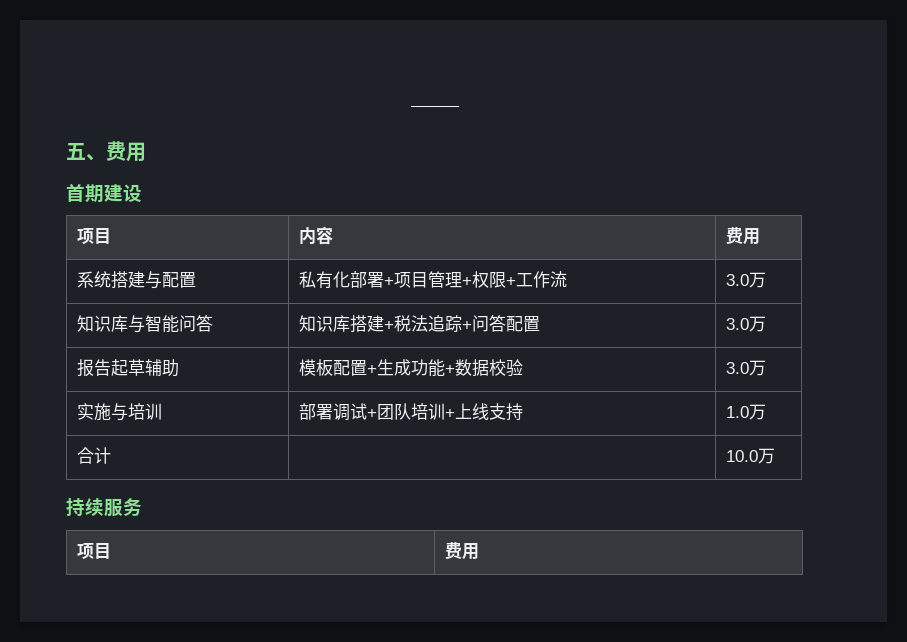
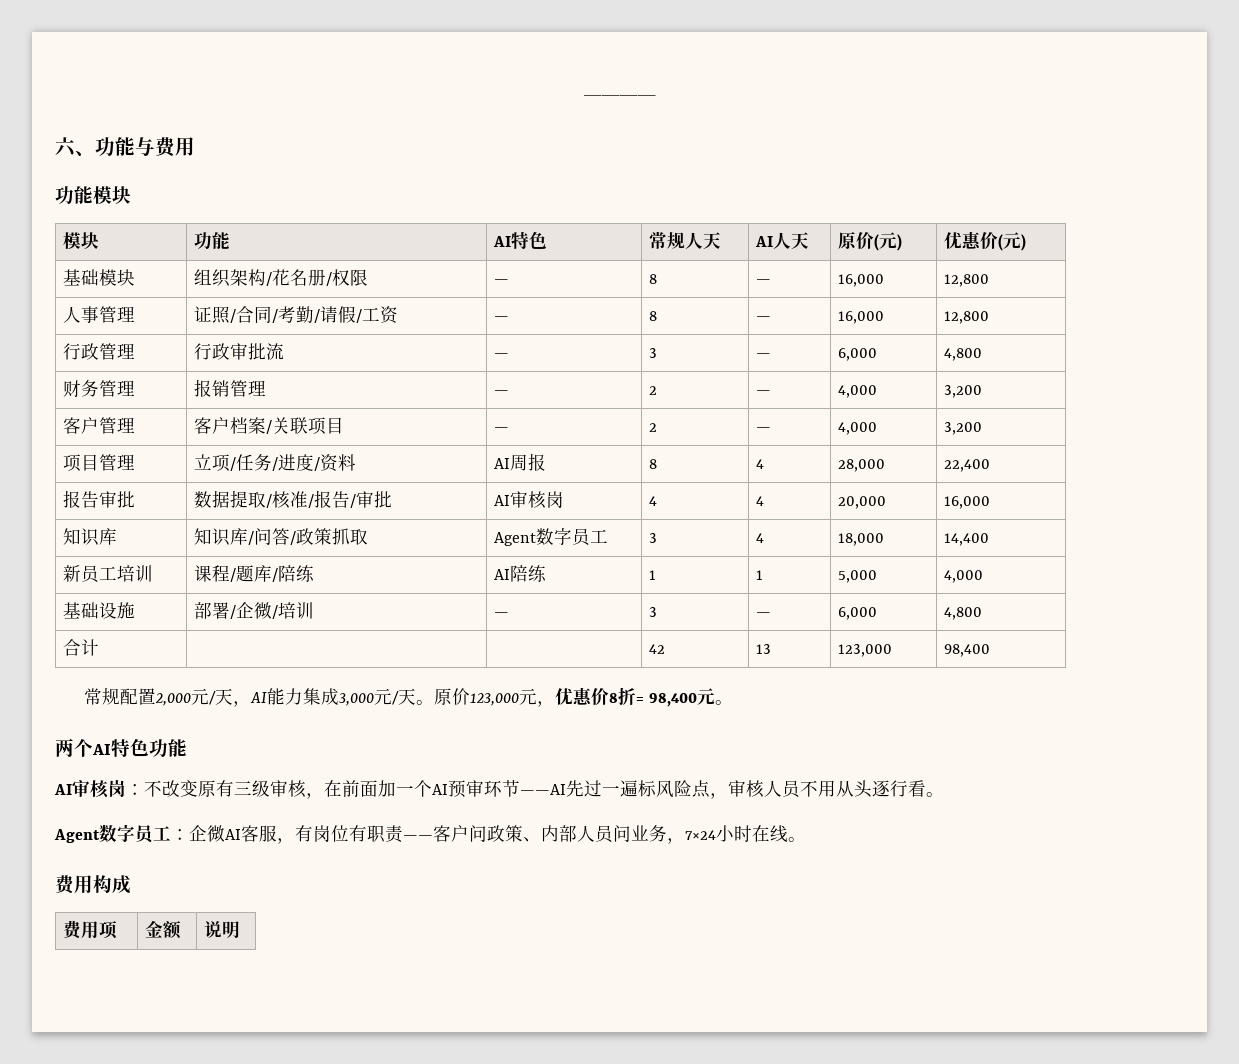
- 五、费用
- 首期建设
- 项目 | 内容 | 费用
- 系统搭建与配置 | 私有化部署+项目管理+权限+工作流 | 3.0万
- 知识库与智能问答 | 知识库搭建+税法追踪+问答配置 | 3.0万
- 报告起草辅助 | 模板配置+生成功能+数据校验 | 3.0万
- 实施与培训 | 部署调试+团队培训+上线支持 | 1.0万
- 合计 | | 10.0万
- 持续服务
- 项目 | 费用
+ 六、功能与费用
+ 功能模块
+ 模块 | 功能 | AI特色 | 常规人天 | AI人天 | 原价(元) | 优惠价(元)
+ 基础模块 | 组织架构/花名册/权限 | — | 8 | — | 16,000 | 12,800
+ 人事管理 | 证照/合同/考勤/请假/工资 | — | 8 | — | 16,000 | 12,800
+ 行政管理 | 行政审批流 | — | 3 | — | 6,000 | 4,800
+ 财务管理 | 报销管理 | — | 2 | — | 4,000 | 3,200
+ 客户管理 | 客户档案/关联项目 | — | 2 | — | 4,000 | 3,200
+ 项目管理 | 立项/任务/进度/资料 | AI周报 | 8 | 4 | 28,000 | 22,400
+ 报告审批 | 数据提取/核准/报告/审批 | AI审核岗 | 4 | 4 | 20,000 | 16,000
+ 知识库 | 知识库/问答/政策抓取 | Agent数字员工 | 3 | 4 | 18,000 | 14,400
+ 新员工培训 | 课程/题库/陪练 | AI陪练 | 1 | 1 | 5,000 | 4,000
+ 基础设施 | 部署/企微/培训 | — | 3 | — | 6,000 | 4,800
+ 合计 | | | 42 | 13 | 123,000 | 98,400
+ 常规配置2,000元/天，AI能力集成3,000元/天。原价123,000元，优惠价8折= 98,400元。
+ 两个AI特色功能
+ AI审核岗：不改变原有三级审核，在前面加一个AI预审环节——AI先过一遍标风险点，审核人员不用从头逐行看。
+ Agent数字员工：企微AI客服，有岗位有职责——客户问政策、内部人员问业务，7×24小时在线。
+ 费用构成
+ 费用项 | 金额 | 说明

